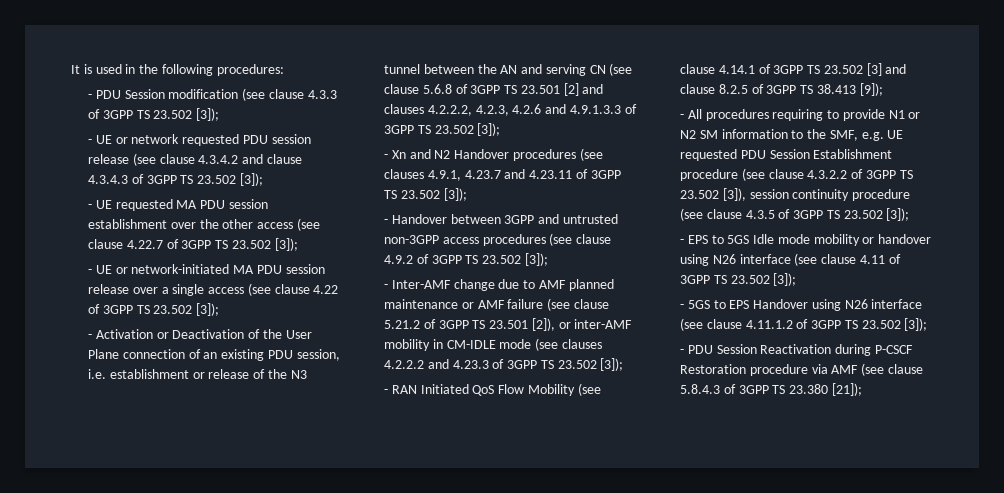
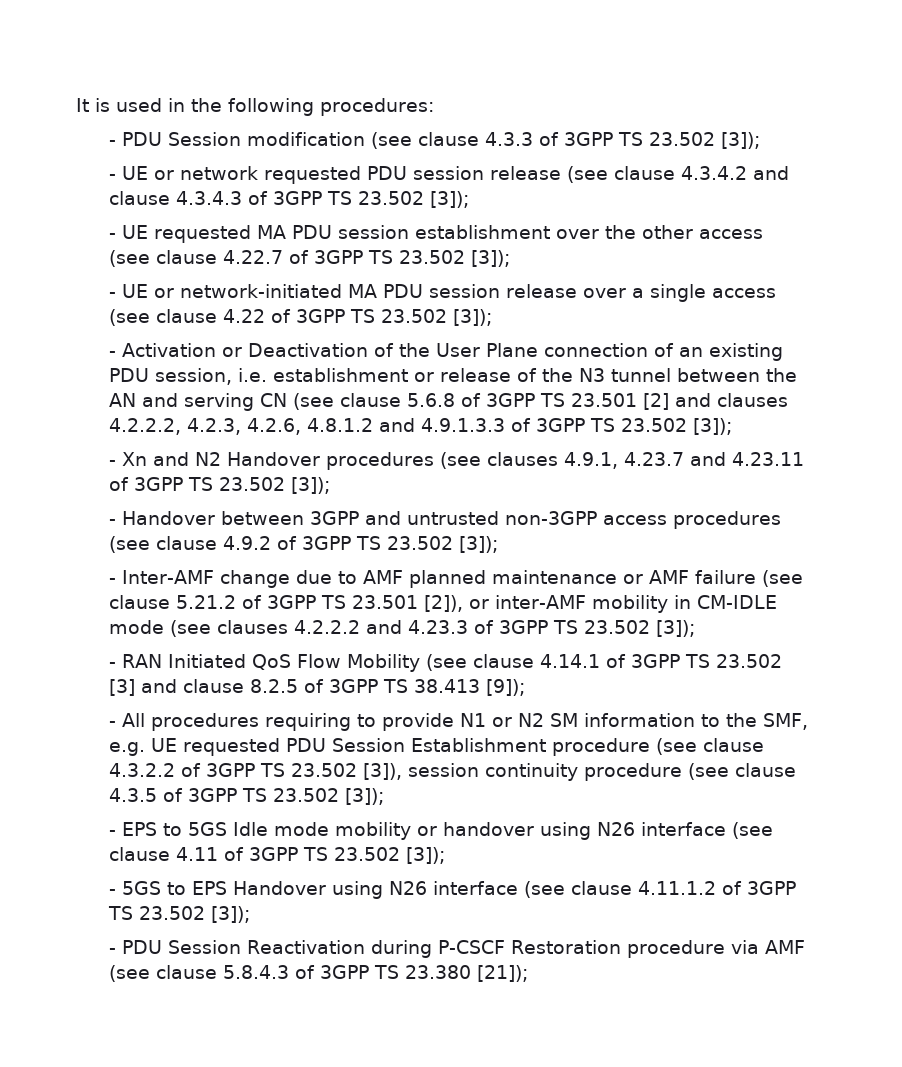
- - Activation or Deactivation of the User Plane connection of an existing PDU session, i.e. establishment or release of the N3 tunnel between the AN and serving CN (see clause 5.6.8 of 3GPP TS 23.501 [2] and clauses 4.2.2.2, 4.2.3, 4.2.6 and 4.9.1.3.3 of 3GPP TS 23.502 [3]);
+ - Activation or Deactivation of the User Plane connection of an existing PDU session, i.e. establishment or release of the N3 tunnel between the AN and serving CN (see clause 5.6.8 of 3GPP TS 23.501 [2] and clauses 4.2.2.2, 4.2.3, 4.2.6, 4.8.1.2 and 4.9.1.3.3 of 3GPP TS 23.502 [3]);

